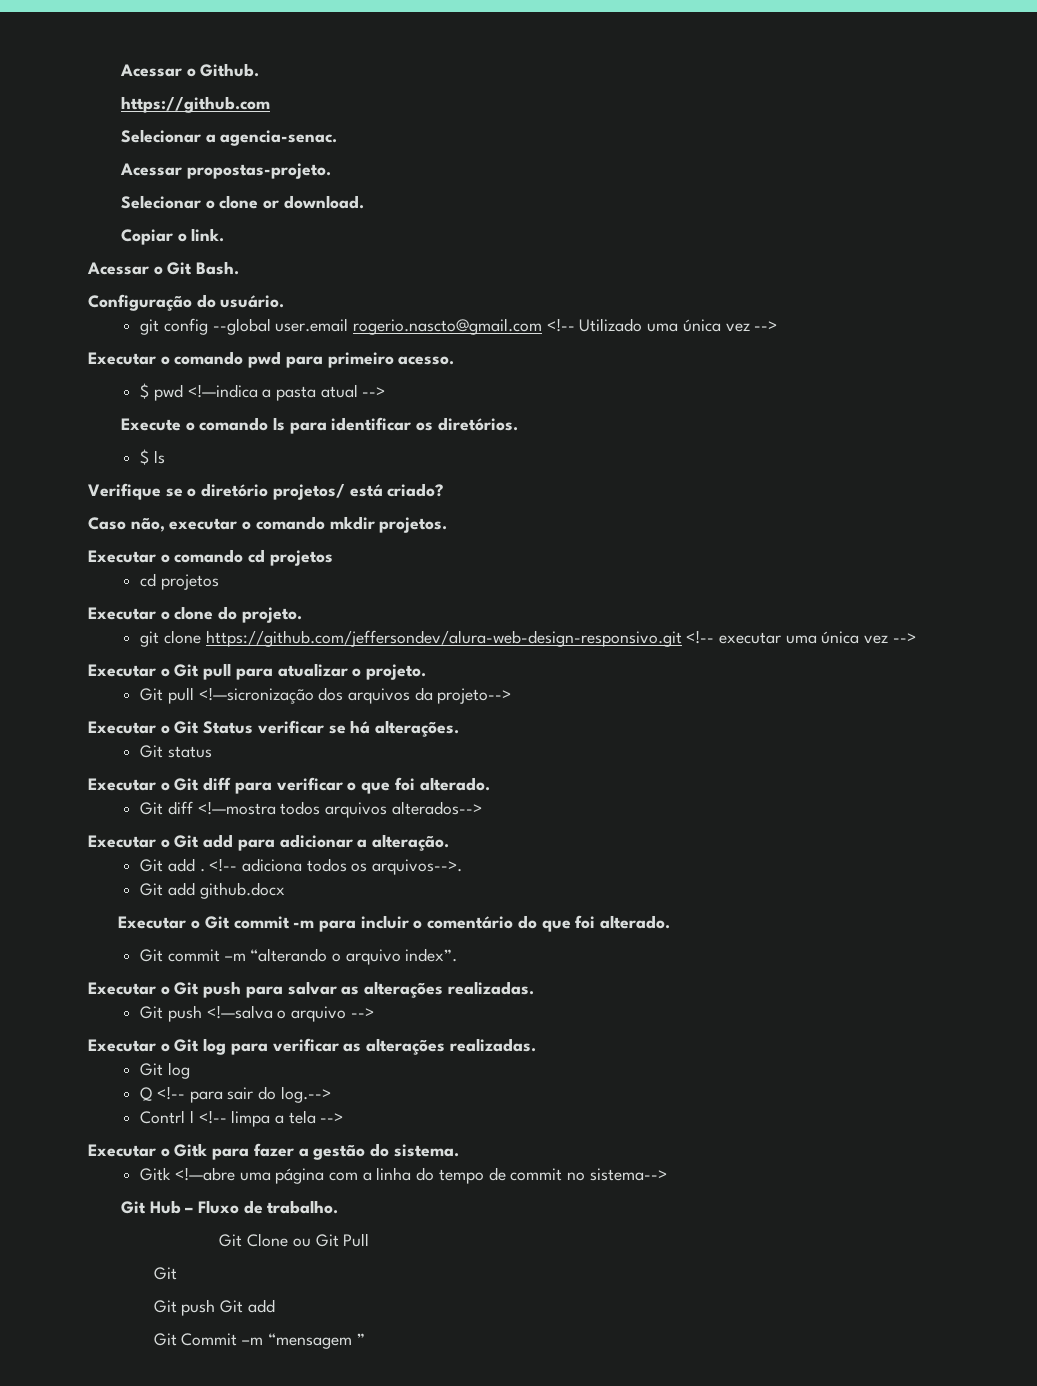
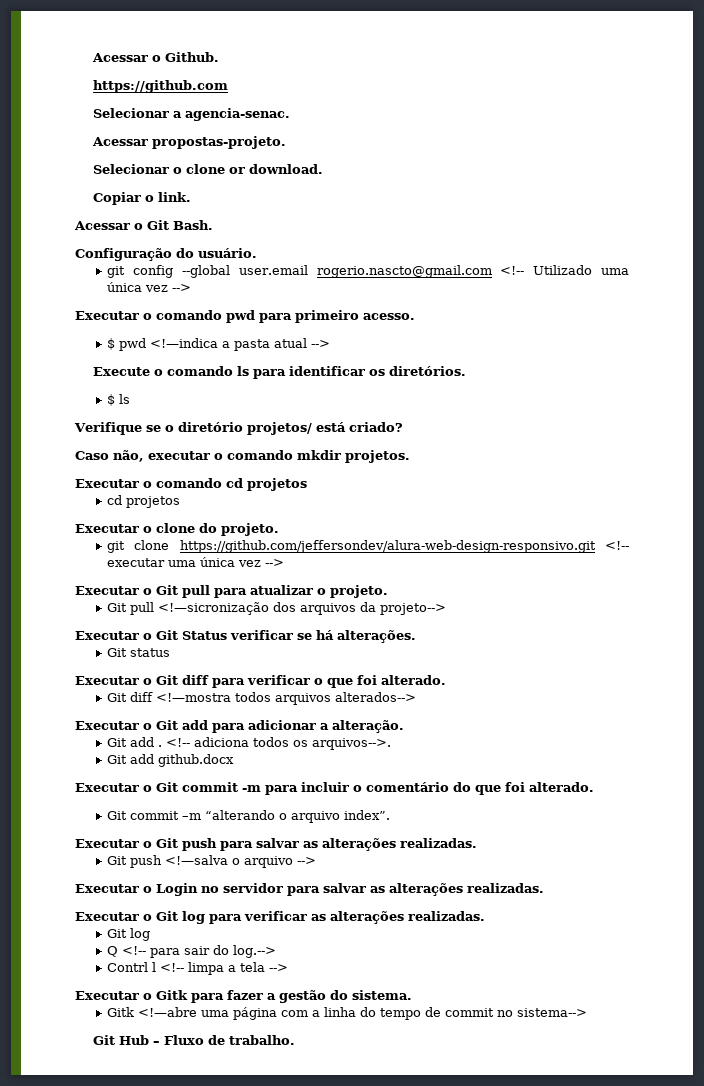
+ Executar o Login no servidor para salvar as alterações realizadas.
- Git Clone ou Git Pull
- Git
- Git push Git add
- Git Commit –m “mensagem ”

